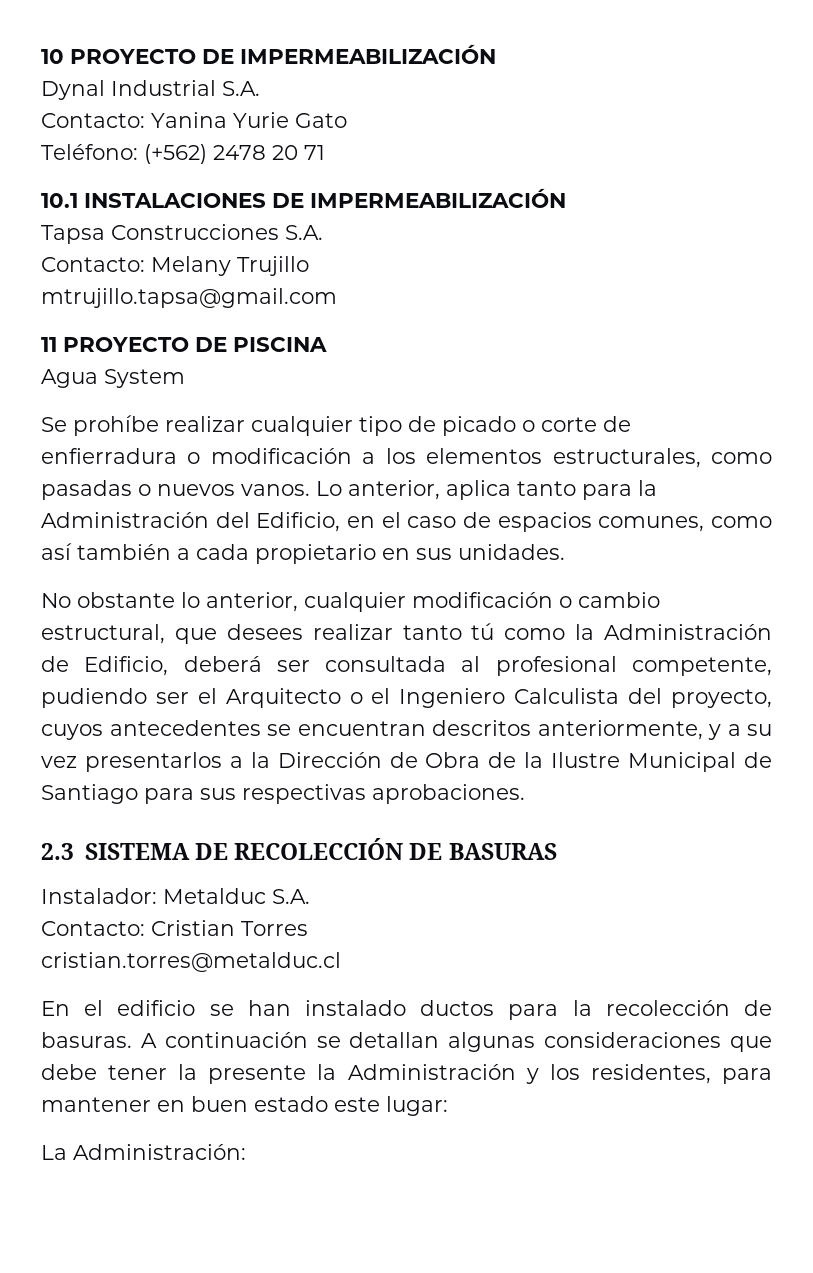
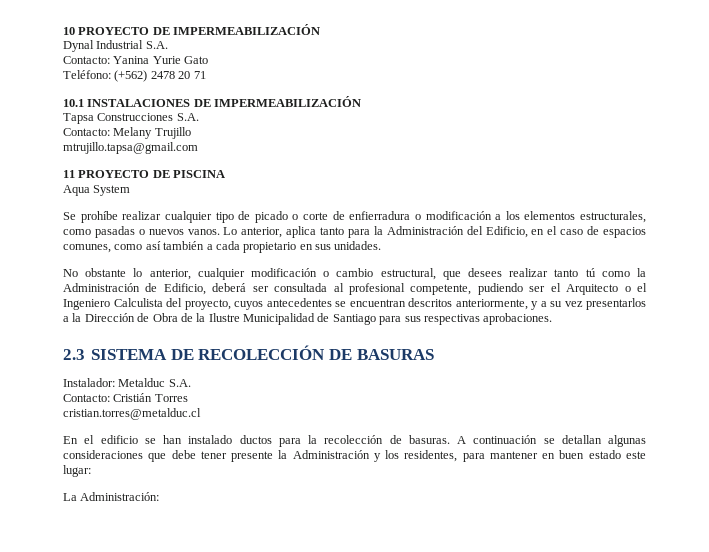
- Agua System
+ Aqua System
- No obstante lo anterior, cualquier modificación o cambio estructural, que desees realizar tanto tú como la Administración de Edificio, deberá ser consultada al profesional competente, pudiendo ser el Arquitecto o el Ingeniero Calculista del proyecto, cuyos antecedentes se encuentran descritos anteriormente, y a su vez presentarlos a la Dirección de Obra de la Ilustre Municipal de Santiago para sus respectivas aprobaciones.
+ No obstante lo anterior, cualquier modificación o cambio estructural, que desees realizar tanto tú como la Administración de Edificio, deberá ser consultada al profesional competente, pudiendo ser el Arquitecto o el Ingeniero Calculista del proyecto, cuyos antecedentes se encuentran descritos anteriormente, y a su vez presentarlos a la Dirección de Obra de la Ilustre Municipalidad de Santiago para sus respectivas aprobaciones.
- Contacto: Cristian Torres
+ Contacto: Cristián Torres
- A continuación se detallan algunas consideraciones que debe tener la presente la Administración y los residentes, para mantener en buen estado este lugar:
+ A continuación se detallan algunas consideraciones que debe tener presente la Administración y los residentes, para mantener en buen estado este lugar:

